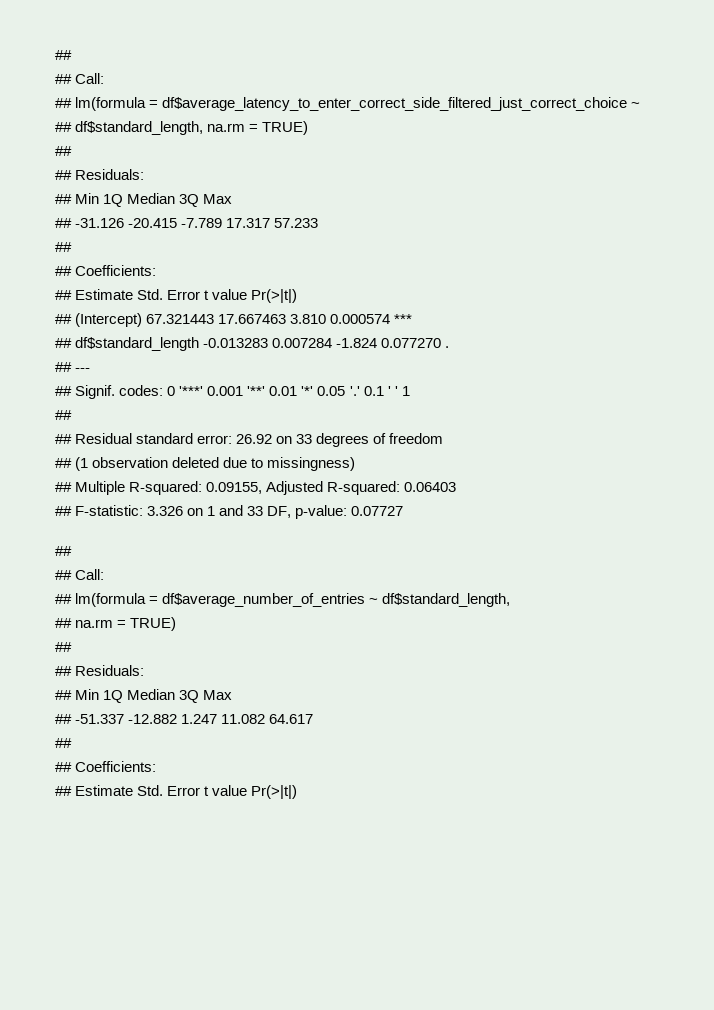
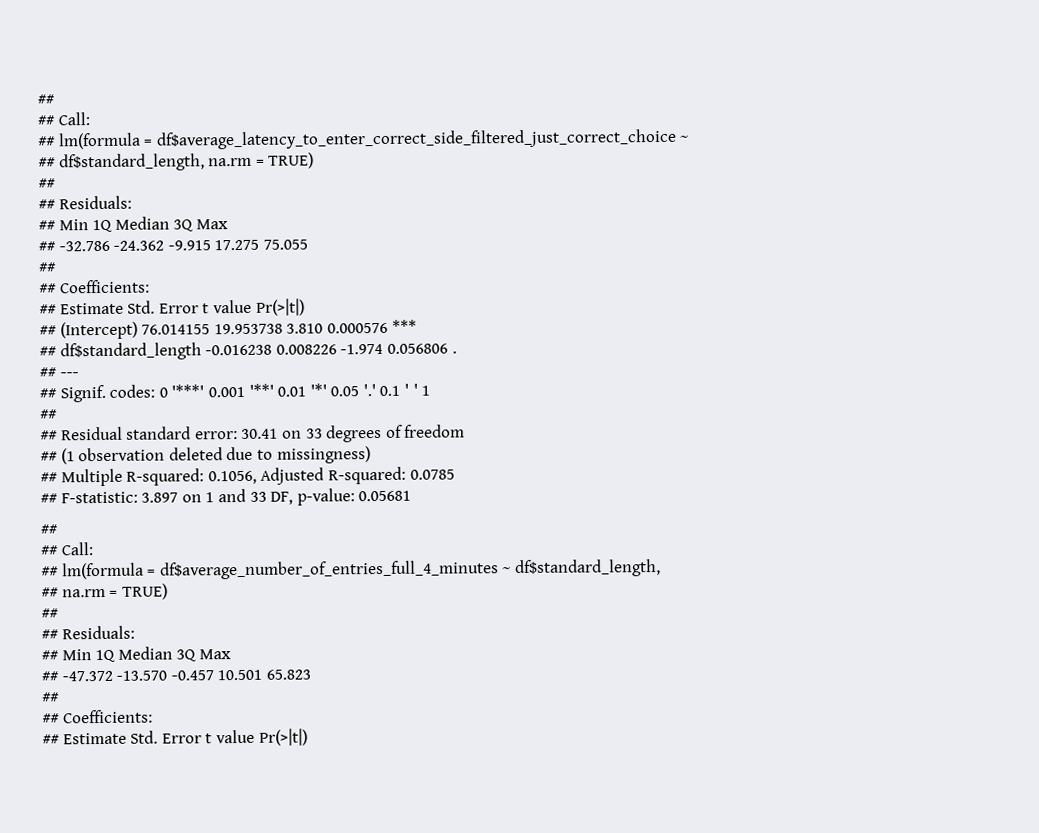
- ## -31.126 -20.415 -7.789 17.317 57.233
+ ## -32.786 -24.362 -9.915 17.275 75.055
- ## (Intercept) 67.321443 17.667463 3.810 0.000574 ***
+ ## (Intercept) 76.014155 19.953738 3.810 0.000576 ***
- ## df$standard_length -0.013283 0.007284 -1.824 0.077270 .
+ ## df$standard_length -0.016238 0.008226 -1.974 0.056806 .
- ## Residual standard error: 26.92 on 33 degrees of freedom
+ ## Residual standard error: 30.41 on 33 degrees of freedom
- ## Multiple R-squared: 0.09155, Adjusted R-squared: 0.06403
+ ## Multiple R-squared: 0.1056, Adjusted R-squared: 0.0785
- ## F-statistic: 3.326 on 1 and 33 DF, p-value: 0.07727
+ ## F-statistic: 3.897 on 1 and 33 DF, p-value: 0.05681
  ##
  ## Call:
- ## lm(formula = df$average_number_of_entries ~ df$standard_length,
+ ## lm(formula = df$average_number_of_entries_full_4_minutes ~ df$standard_length,
- ## -51.337 -12.882 1.247 11.082 64.617
+ ## -47.372 -13.570 -0.457 10.501 65.823

